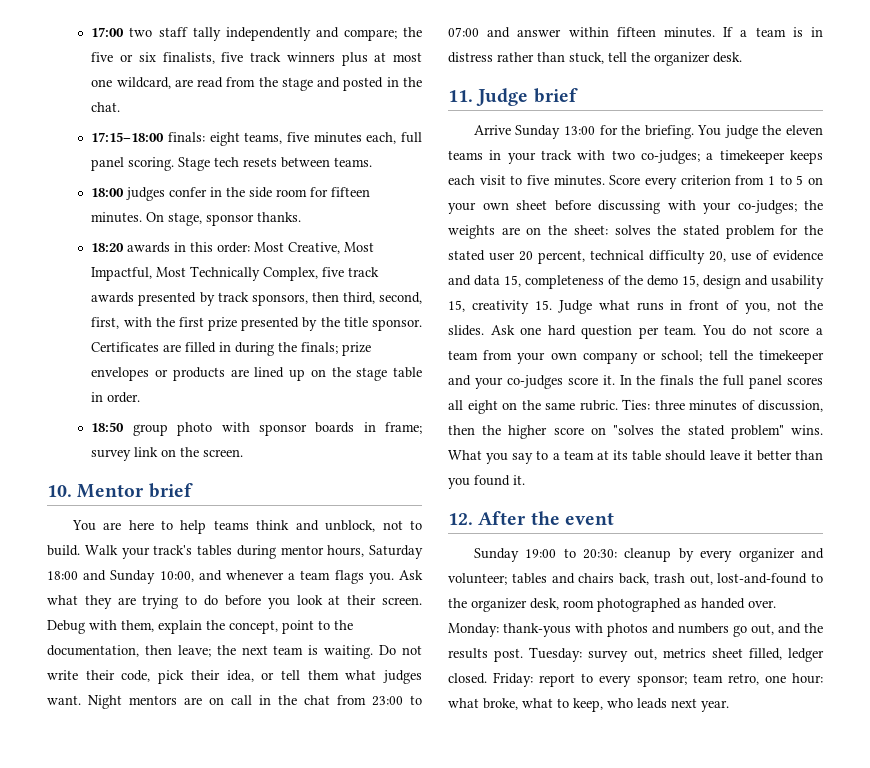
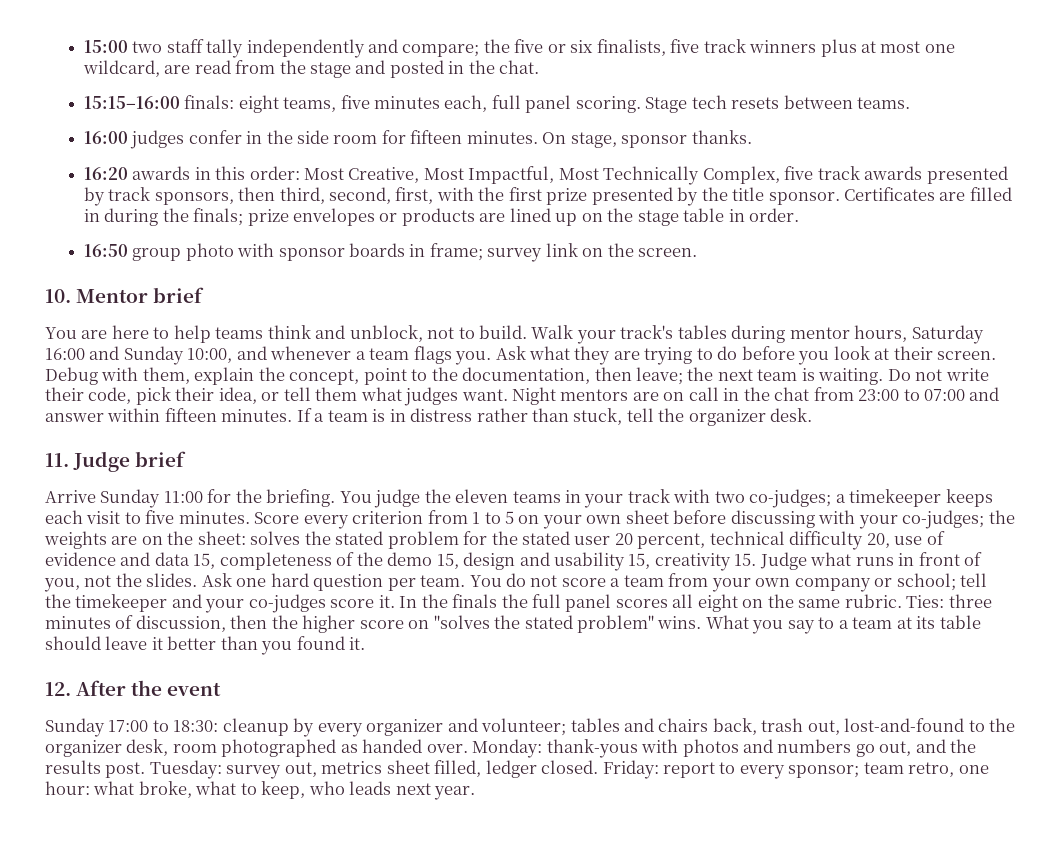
- 17:00 two staff tally independently and compare; the five or six finalists, five track winners plus at most one wildcard, are read from the stage and posted in the chat.
+ 15:00 two staff tally independently and compare; the five or six finalists, five track winners plus at most one wildcard, are read from the stage and posted in the chat.
- 17:15–18:00 finals: eight teams, five minutes each, full panel scoring.
+ 15:15–16:00 finals: eight teams, five minutes each, full panel scoring.
- 18:00 judges confer in the side room for fifteen minutes.
+ 16:00 judges confer in the side room for fifteen minutes.
- 18:20 awards in this order: Most Creative, Most Impactful, Most Technically Complex, five track awards presented by track sponsors, then third, second, first, with the first prize presented by the title sponsor.
+ 16:20 awards in this order: Most Creative, Most Impactful, Most Technically Complex, five track awards presented by track sponsors, then third, second, first, with the first prize presented by the title sponsor.
- 18:50 group photo with sponsor boards in frame; survey link on the screen.
+ 16:50 group photo with sponsor boards in frame; survey link on the screen.
- Walk your track's tables during mentor hours, Saturday 18:00 and Sunday 10:00, and whenever a team flags you.
+ Walk your track's tables during mentor hours, Saturday 16:00 and Sunday 10:00, and whenever a team flags you.
- Arrive Sunday 13:00 for the briefing.
+ Arrive Sunday 11:00 for the briefing.
- Sunday 19:00 to 20:30: cleanup by every organizer and volunteer; tables and chairs back, trash out, lost-and-found to the organizer desk, room photographed as handed over.
+ Sunday 17:00 to 18:30: cleanup by every organizer and volunteer; tables and chairs back, trash out, lost-and-found to the organizer desk, room photographed as handed over.

